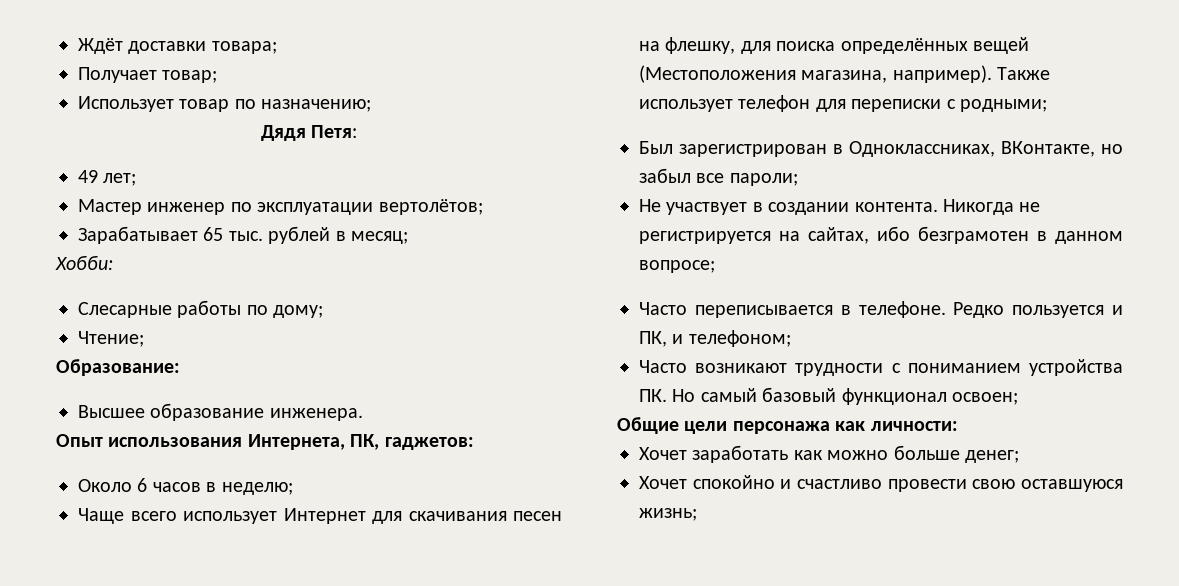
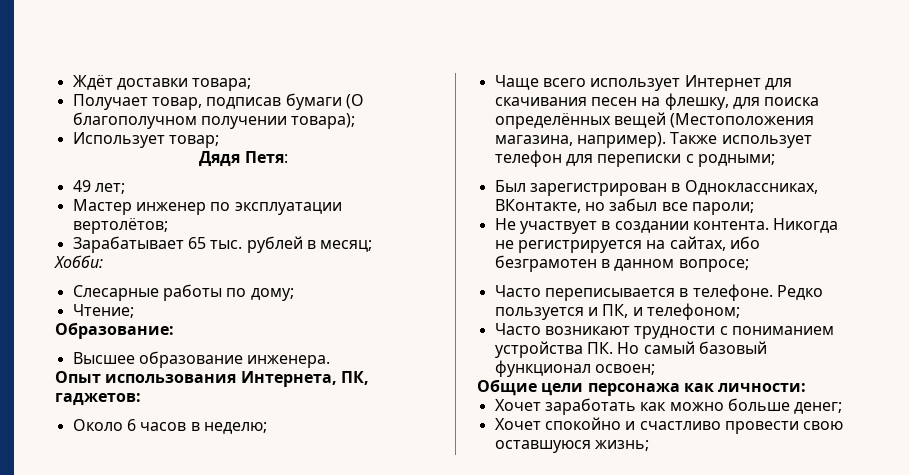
- Получает товар;
- Использует товар по назначению;
+ Получает товар, подписав бумаги (О благополучном получении товара);
+ Использует товар;

